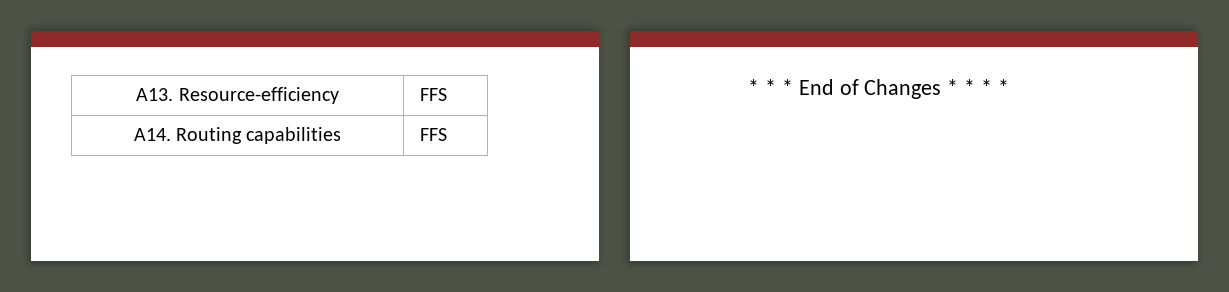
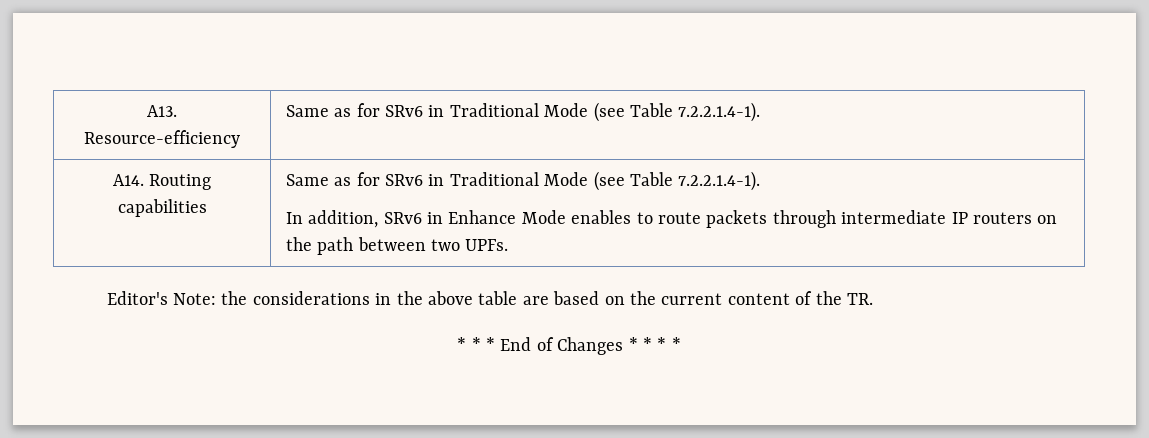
- A13. Resource-efficiency | FFS
- A14. Routing capabilities | FFS
+ A13. Resource-efficiency | Same as for SRv6 in Traditional Mode (see Table 7.2.2.1.4-1).
+ A14. Routing capabilities | Same as for SRv6 in Traditional Mode (see Table 7.2.2.1.4-1).
+ In addition, SRv6 in Enhance Mode enables to route packets through intermediate IP routers on the path between two UPFs.
+ Editor's Note: the considerations in the above table are based on the current content of the TR.

